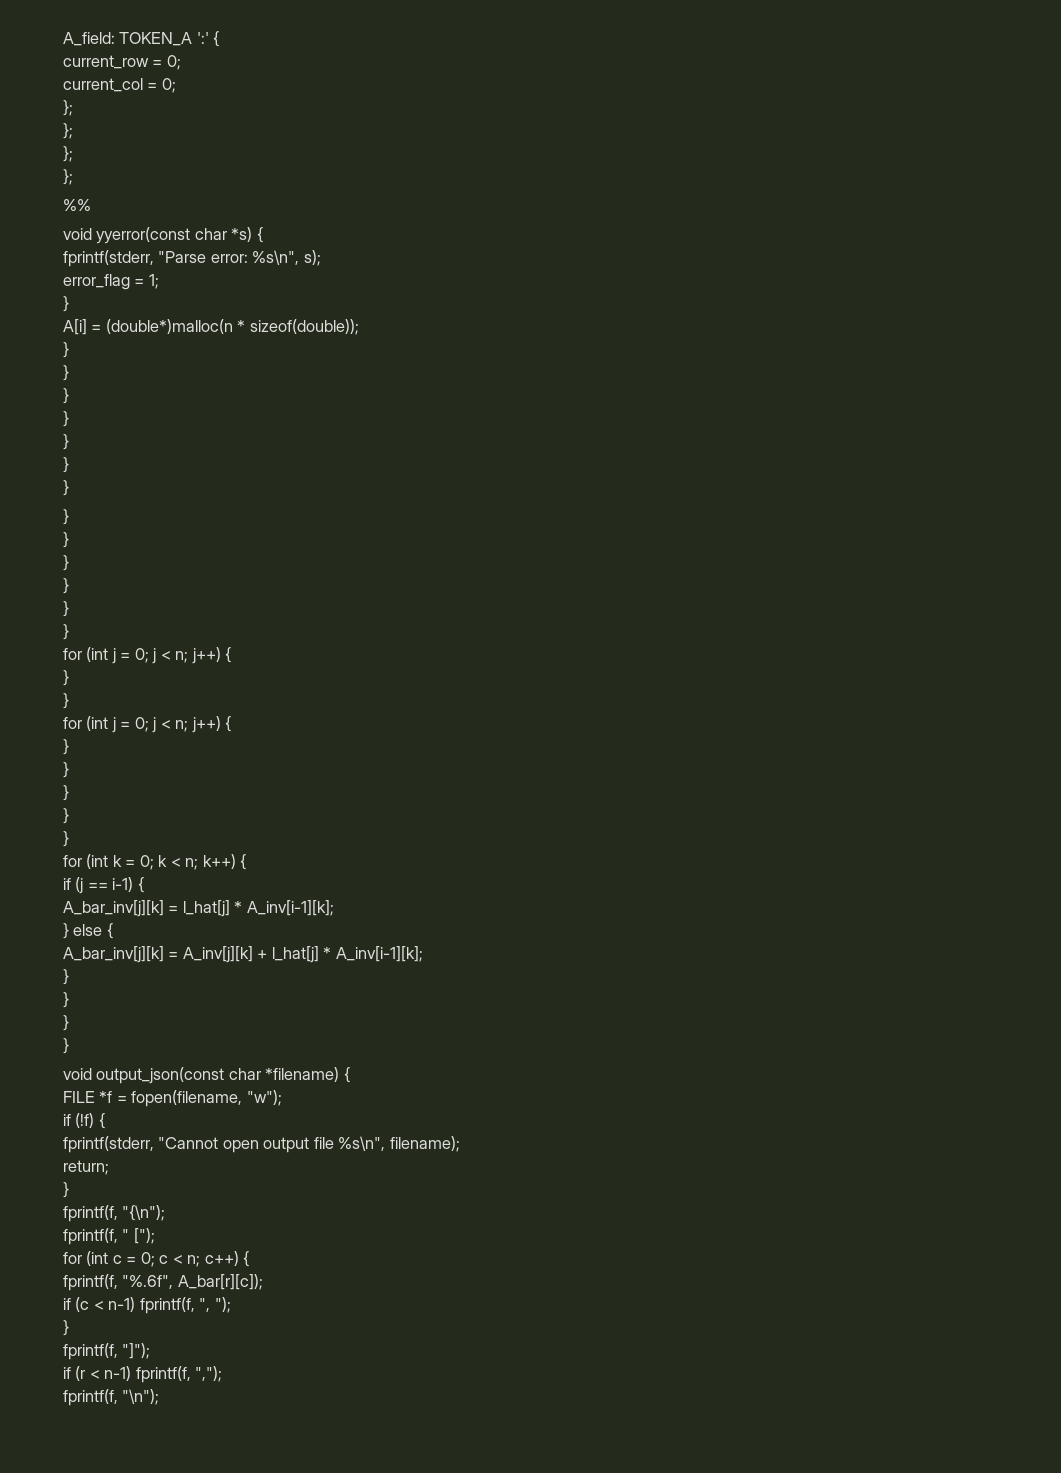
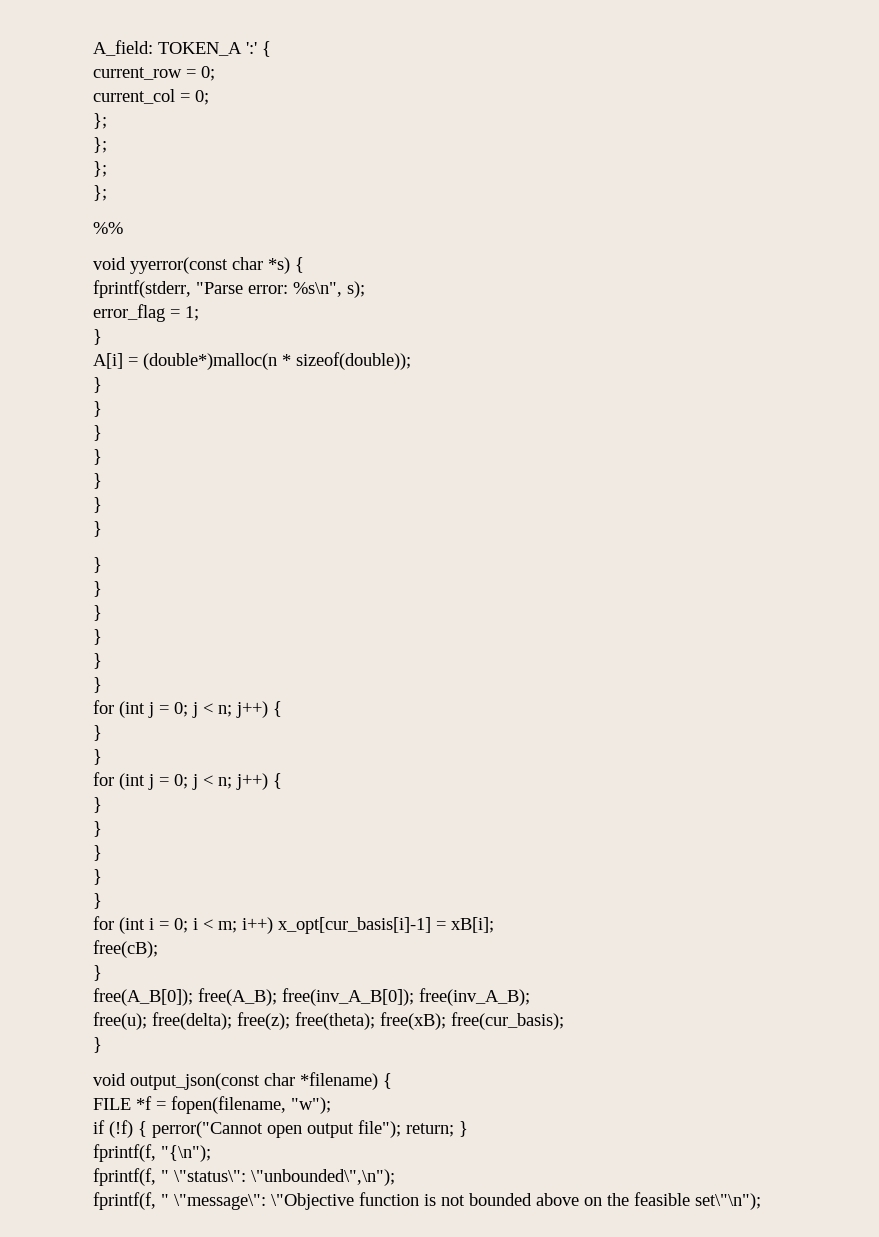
- for (int k = 0; k < n; k++) {
- if (j == i-1) {
- A_bar_inv[j][k] = l_hat[j] * A_inv[i-1][k];
- } else {
- A_bar_inv[j][k] = A_inv[j][k] + l_hat[j] * A_inv[i-1][k];
+ for (int i = 0; i < m; i++) x_opt[cur_basis[i]-1] = xB[i];
+ free(cB);
  }
- }
- }
+ free(A_B[0]); free(A_B); free(inv_A_B[0]); free(inv_A_B);
+ free(u); free(delta); free(z); free(theta); free(xB); free(cur_basis);
- if (!f) {
- fprintf(stderr, "Cannot open output file %s\n", filename);
- return;
- }
+ if (!f) { perror("Cannot open output file"); return; }
- fprintf(f, " [");
- for (int c = 0; c < n; c++) {
- fprintf(f, "%.6f", A_bar[r][c]);
- if (c < n-1) fprintf(f, ", ");
- }
- fprintf(f, "]");
- if (r < n-1) fprintf(f, ",");
- fprintf(f, "\n");
+ fprintf(f, " \"status\": \"unbounded\",\n");
+ fprintf(f, " \"message\": \"Objective function is not bounded above on the feasible set\"\n");

